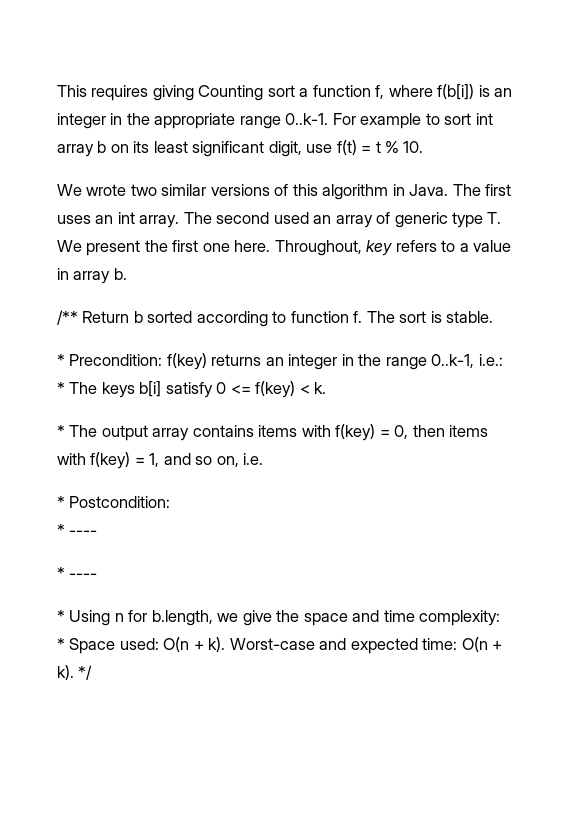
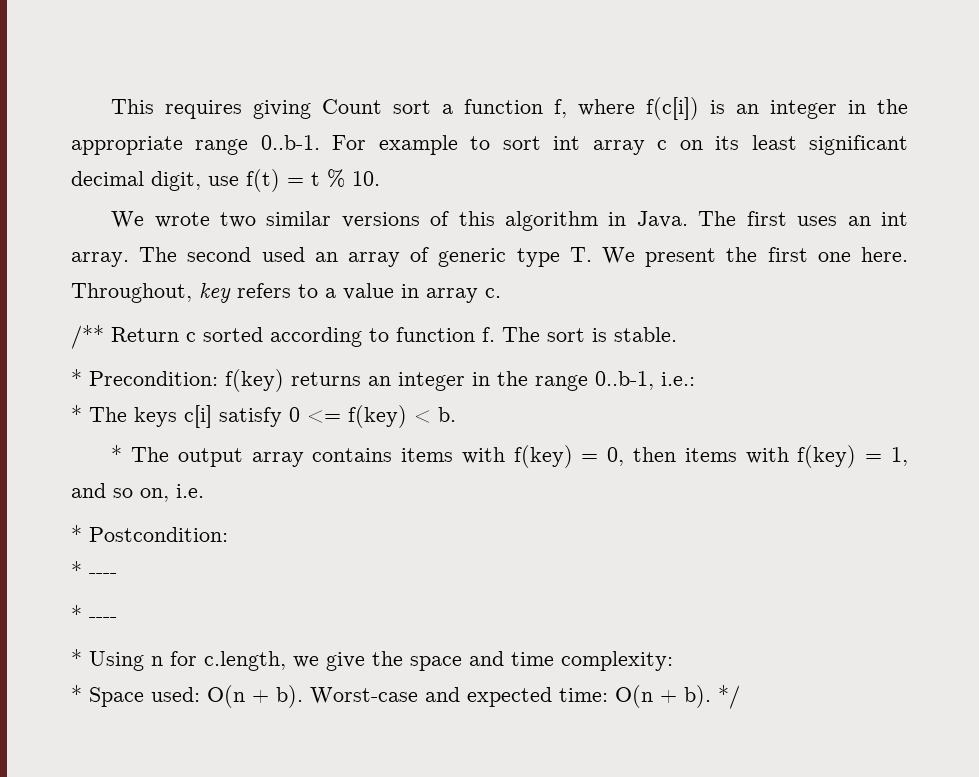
- This requires giving Counting sort a function f, where f(b[i]) is an integer in the appropriate range 0..k-1. For example to sort int array b on its least significant digit, use f(t) = t % 10.
+ This requires giving Count sort a function f, where f(c[i]) is an integer in the appropriate range 0..b-1. For example to sort int array c on its least significant decimal digit, use f(t) = t % 10.
- Throughout, key refers to a value in array b.
+ Throughout, key refers to a value in array c.
- /** Return b sorted according to function f.
+ /** Return c sorted according to function f.
- * Precondition: f(key) returns an integer in the range 0..k-1, i.e.:
+ * Precondition: f(key) returns an integer in the range 0..b-1, i.e.:
- * The keys b[i] satisfy 0 <= f(key) < k.
+ * The keys c[i] satisfy 0 <= f(key) < b.
- * Using n for b.length, we give the space and time complexity:
+ * Using n for c.length, we give the space and time complexity:
- * Space used: O(n + k).
+ * Space used: O(n + b).
- Worst-case and expected time: O(n + k).
+ Worst-case and expected time: O(n + b).

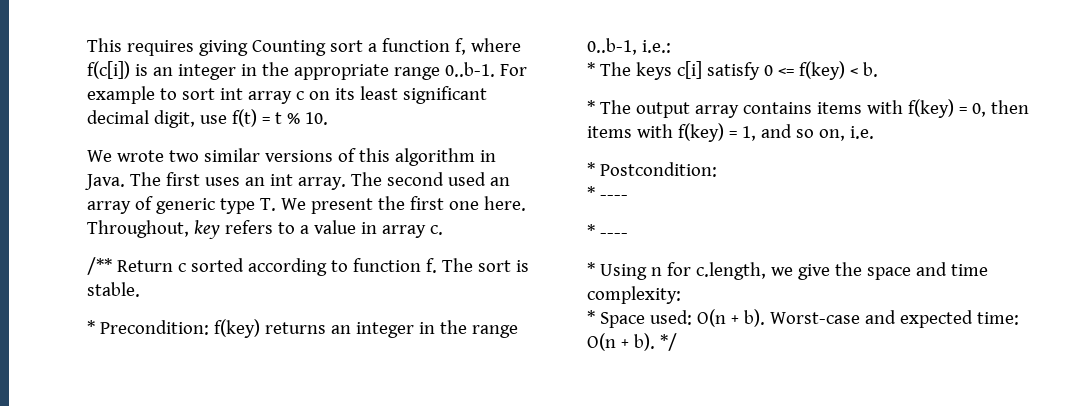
- This requires giving Count sort a function f, where f(c[i]) is an integer in the appropriate range 0..b-1. For example to sort int array c on its least significant decimal digit, use f(t) = t % 10.
+ This requires giving Counting sort a function f, where f(c[i]) is an integer in the appropriate range 0..b-1. For example to sort int array c on its least significant decimal digit, use f(t) = t % 10.

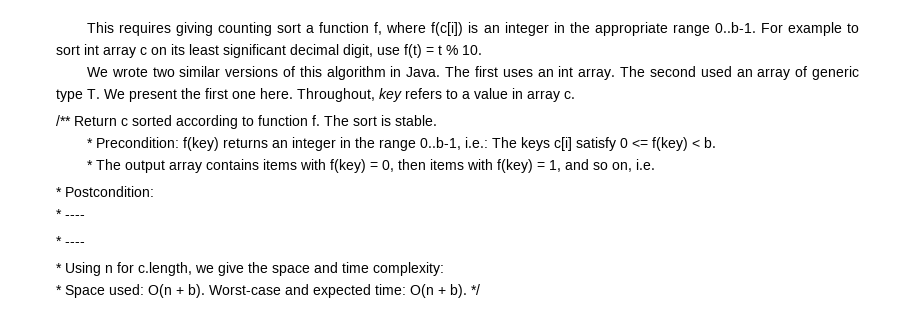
- This requires giving Counting sort a function f, where f(c[i]) is an integer in the appropriate range 0..b-1. For example to sort int array c on its least significant decimal digit, use f(t) = t % 10.
+ This requires giving counting sort a function f, where f(c[i]) is an integer in the appropriate range 0..b-1. For example to sort int array c on its least significant decimal digit, use f(t) = t % 10.
- * Precondition: f(key) returns an integer in the range 0..b-1, i.e.:
- * The keys c[i] satisfy 0 <= f(key) < b.
+ * Precondition: f(key) returns an integer in the range 0..b-1, i.e.: The keys c[i] satisfy 0 <= f(key) < b.

